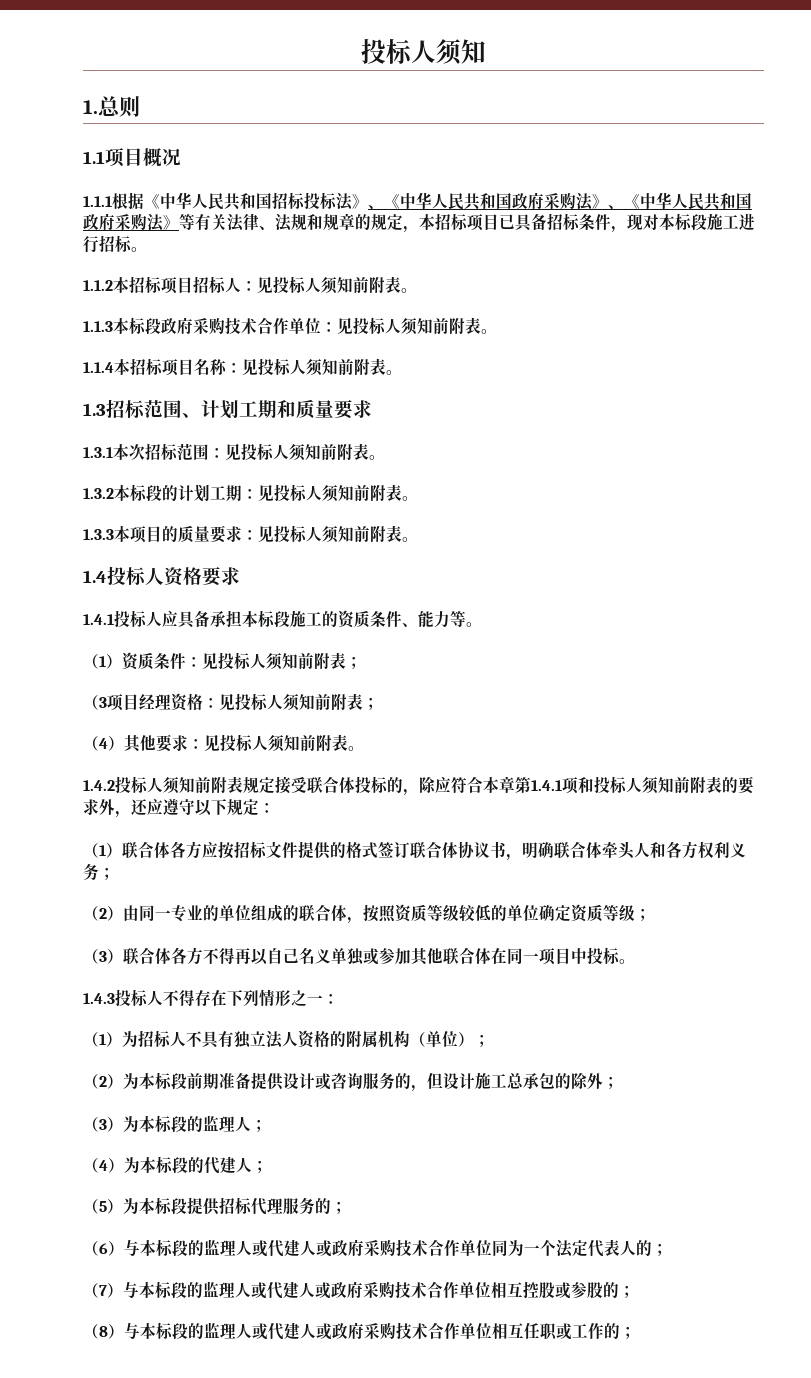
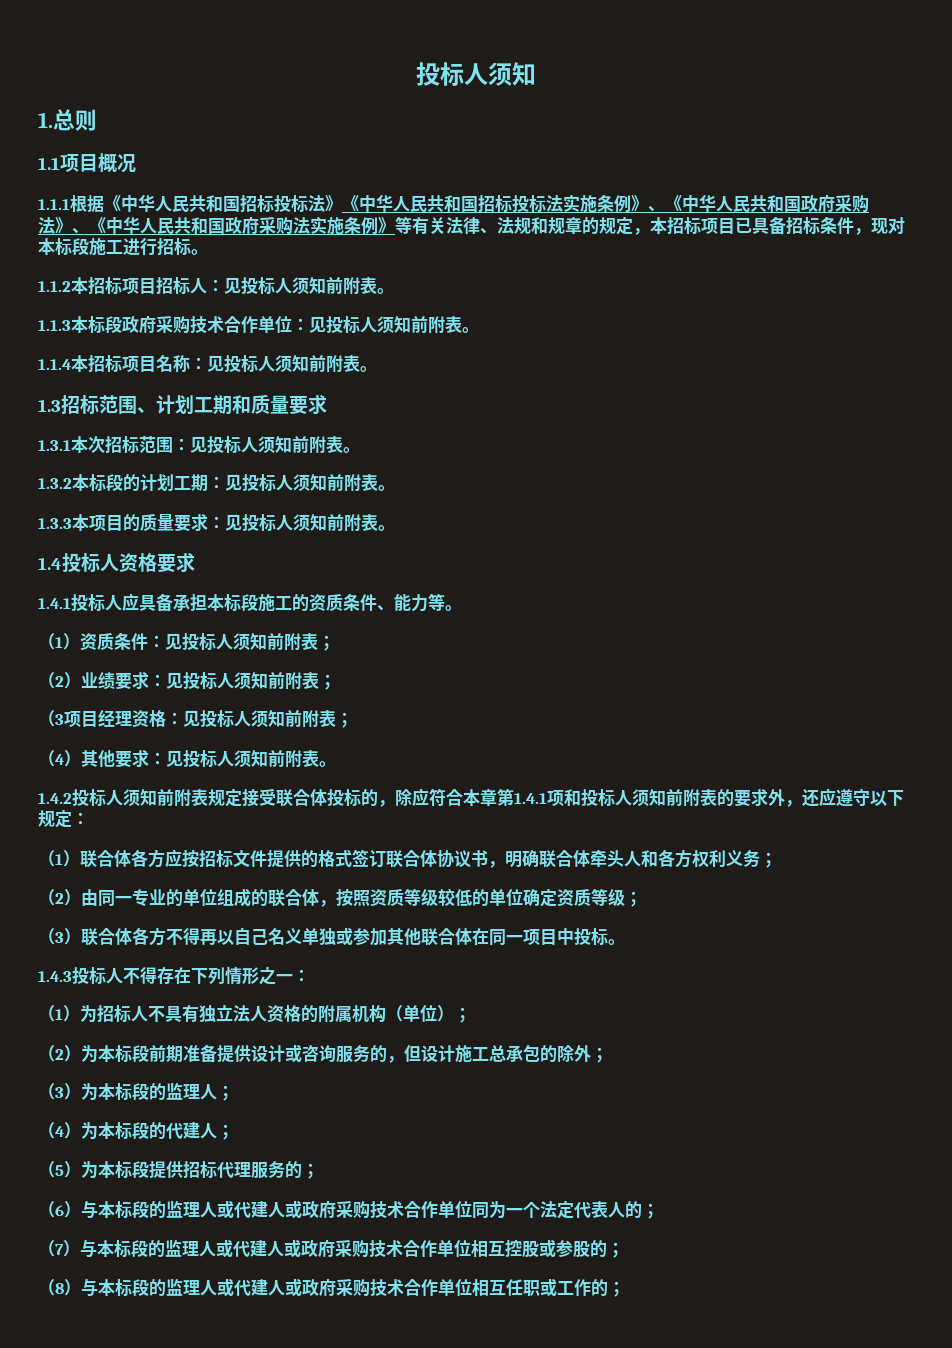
- 1.1.1根据《中华人民共和国招标投标法》、《中华人民共和国政府采购法》、《中华人民共和国政府采购法》等有关法律、法规和规章的规定，本招标项目已具备招标条件，现对本标段施工进行招标。
+ 1.1.1根据《中华人民共和国招标投标法》《中华人民共和国招标投标法实施条例》、《中华人民共和国政府采购法》、《中华人民共和国政府采购法实施条例》等有关法律、法规和规章的规定，本招标项目已具备招标条件，现对本标段施工进行招标。
+ （2）业绩要求：见投标人须知前附表；

